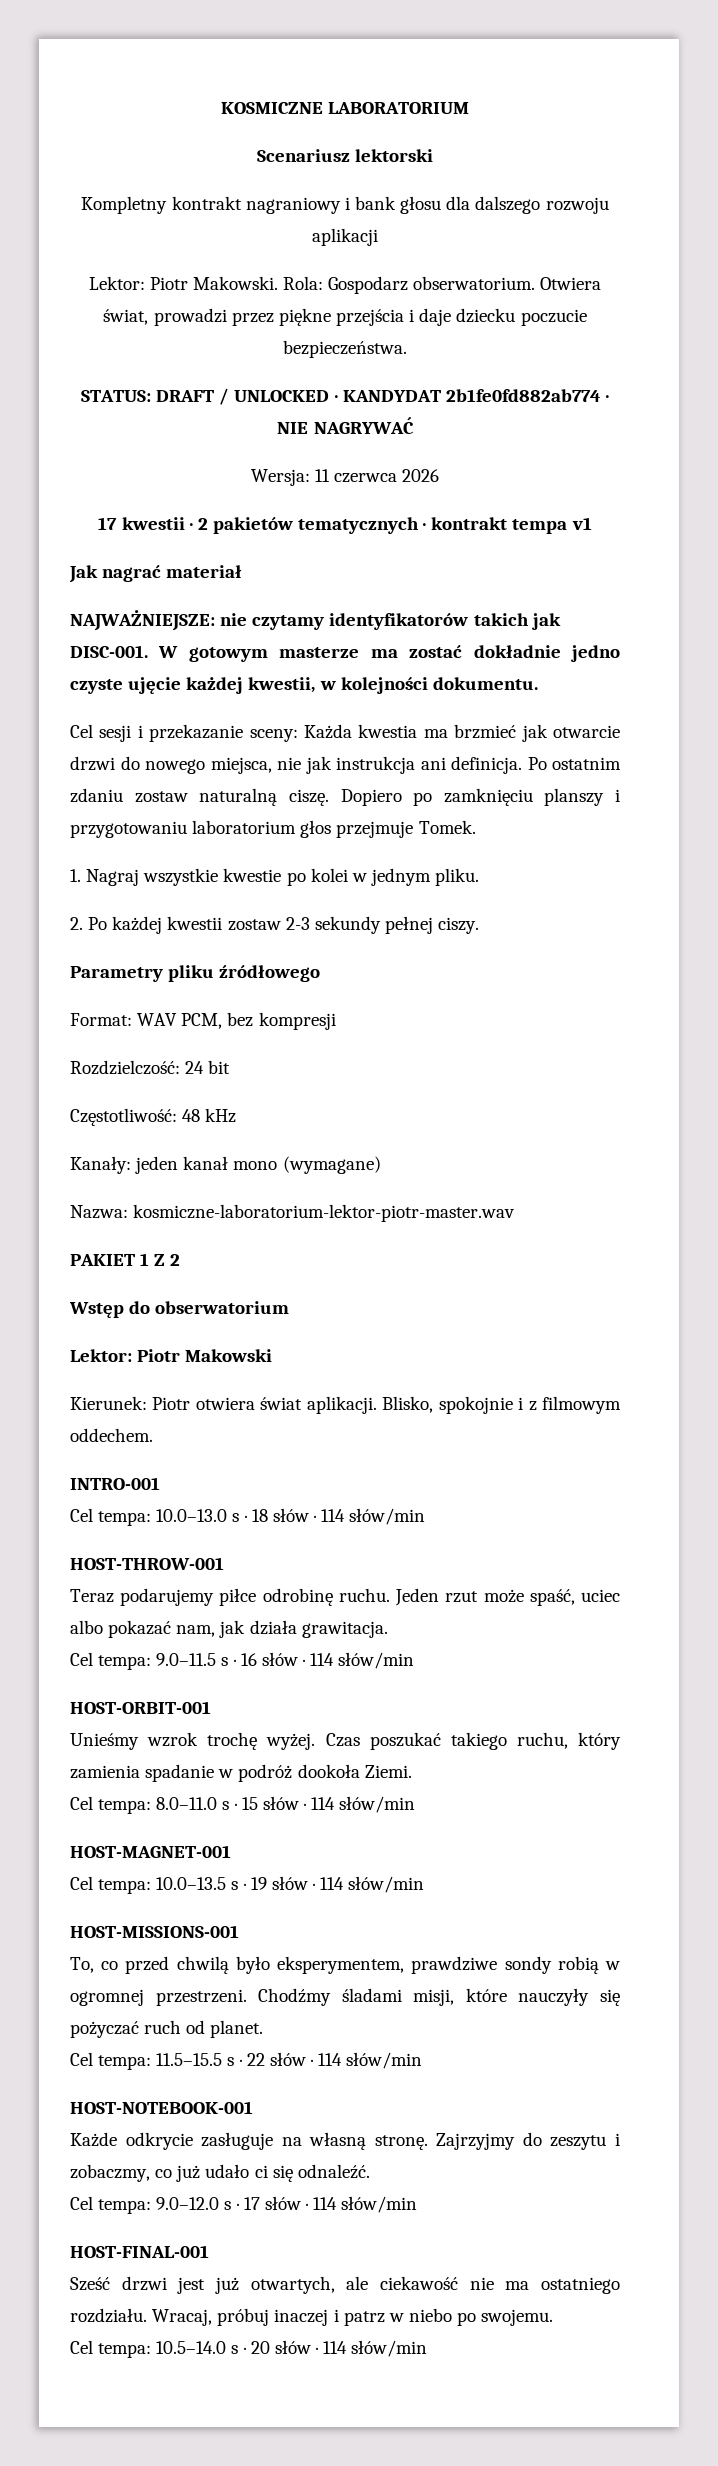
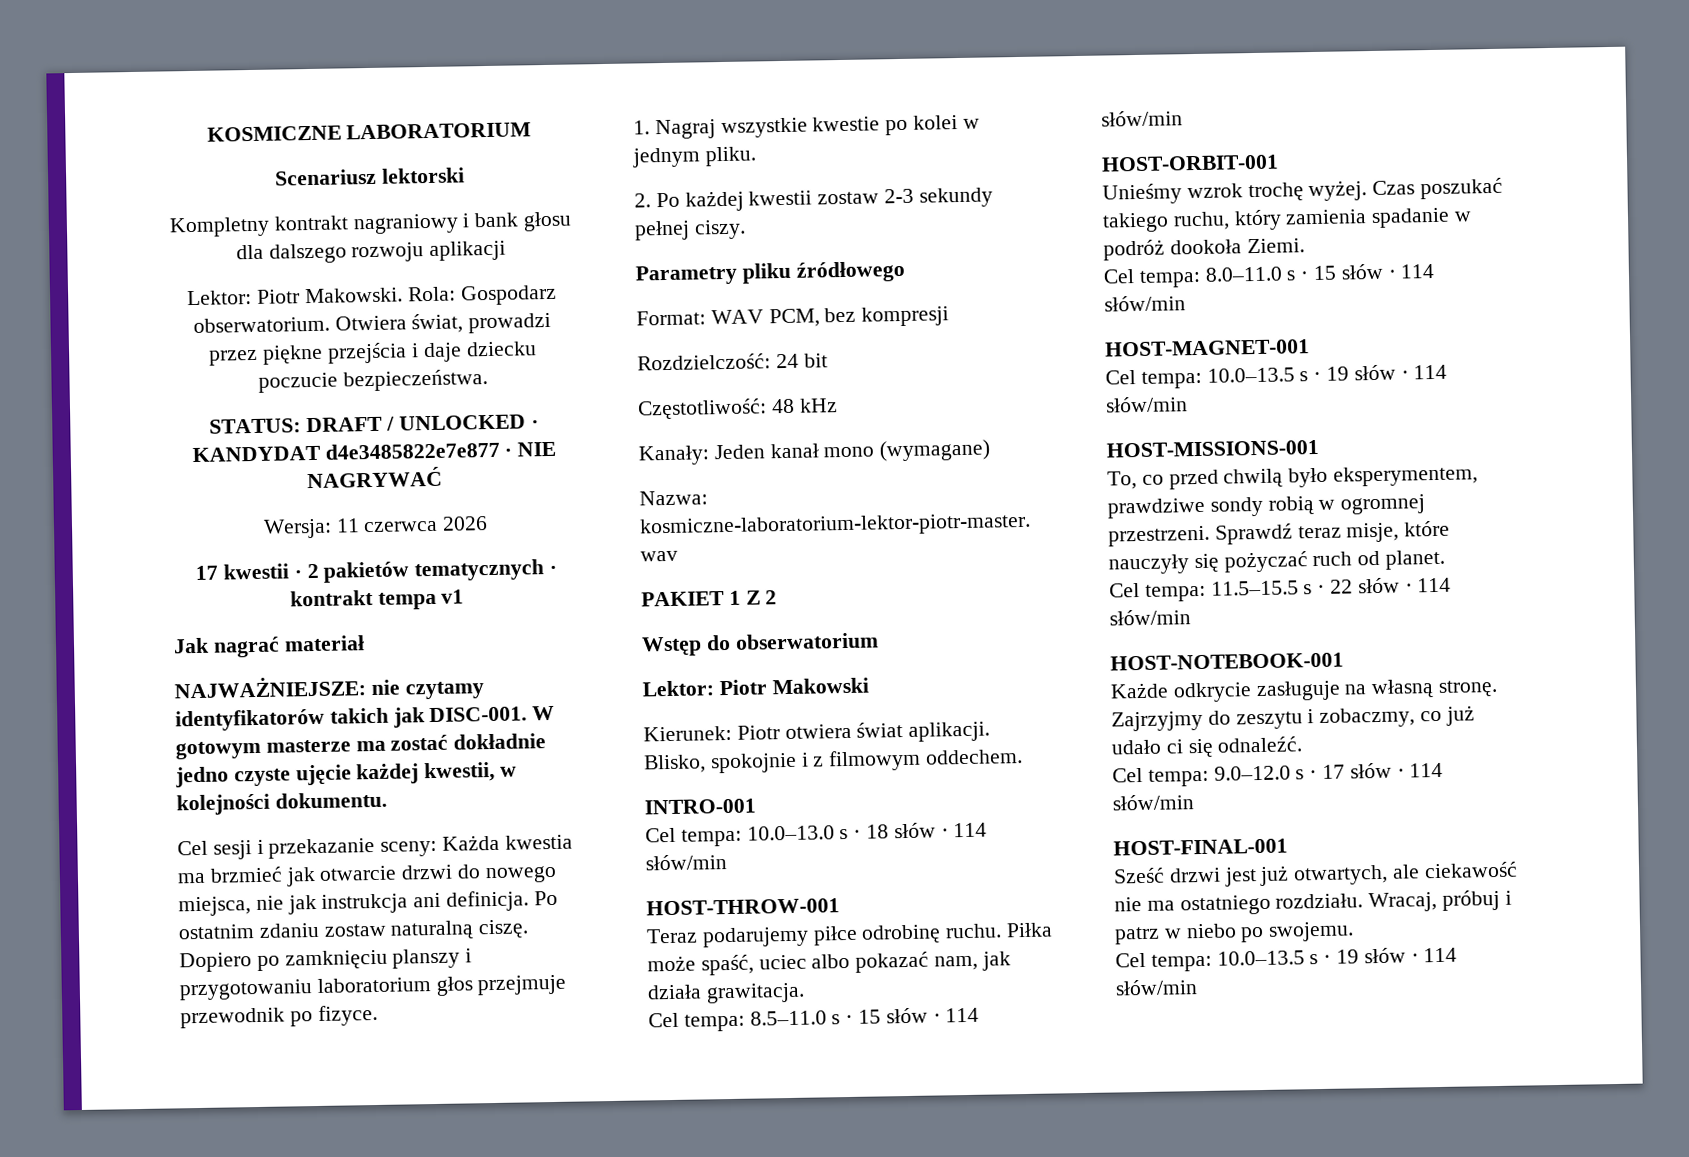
- STATUS: DRAFT / UNLOCKED · KANDYDAT 2b1fe0fd882ab774 · NIE NAGRYWAĆ
+ STATUS: DRAFT / UNLOCKED · KANDYDAT d4e3485822e7e877 · NIE NAGRYWAĆ
- Dopiero po zamknięciu planszy i przygotowaniu laboratorium głos przejmuje Tomek.
+ Dopiero po zamknięciu planszy i przygotowaniu laboratorium głos przejmuje przewodnik po fizyce.
- Kanały: jeden kanał mono (wymagane)
+ Kanały: Jeden kanał mono (wymagane)
- Jeden rzut może spaść, uciec albo pokazać nam, jak działa grawitacja.
+ Piłka może spaść, uciec albo pokazać nam, jak działa grawitacja.
- Cel tempa: 9.0–11.5 s · 16 słów · 114 słów/min
+ Cel tempa: 8.5–11.0 s · 15 słów · 114 słów/min
- Chodźmy śladami misji, które nauczyły się pożyczać ruch od planet.
+ Sprawdź teraz misje, które nauczyły się pożyczać ruch od planet.
- Wracaj, próbuj inaczej i patrz w niebo po swojemu.
- Cel tempa: 10.5–14.0 s · 20 słów · 114 słów/min
+ Wracaj, próbuj i patrz w niebo po swojemu.
+ Cel tempa: 10.0–13.5 s · 19 słów · 114 słów/min

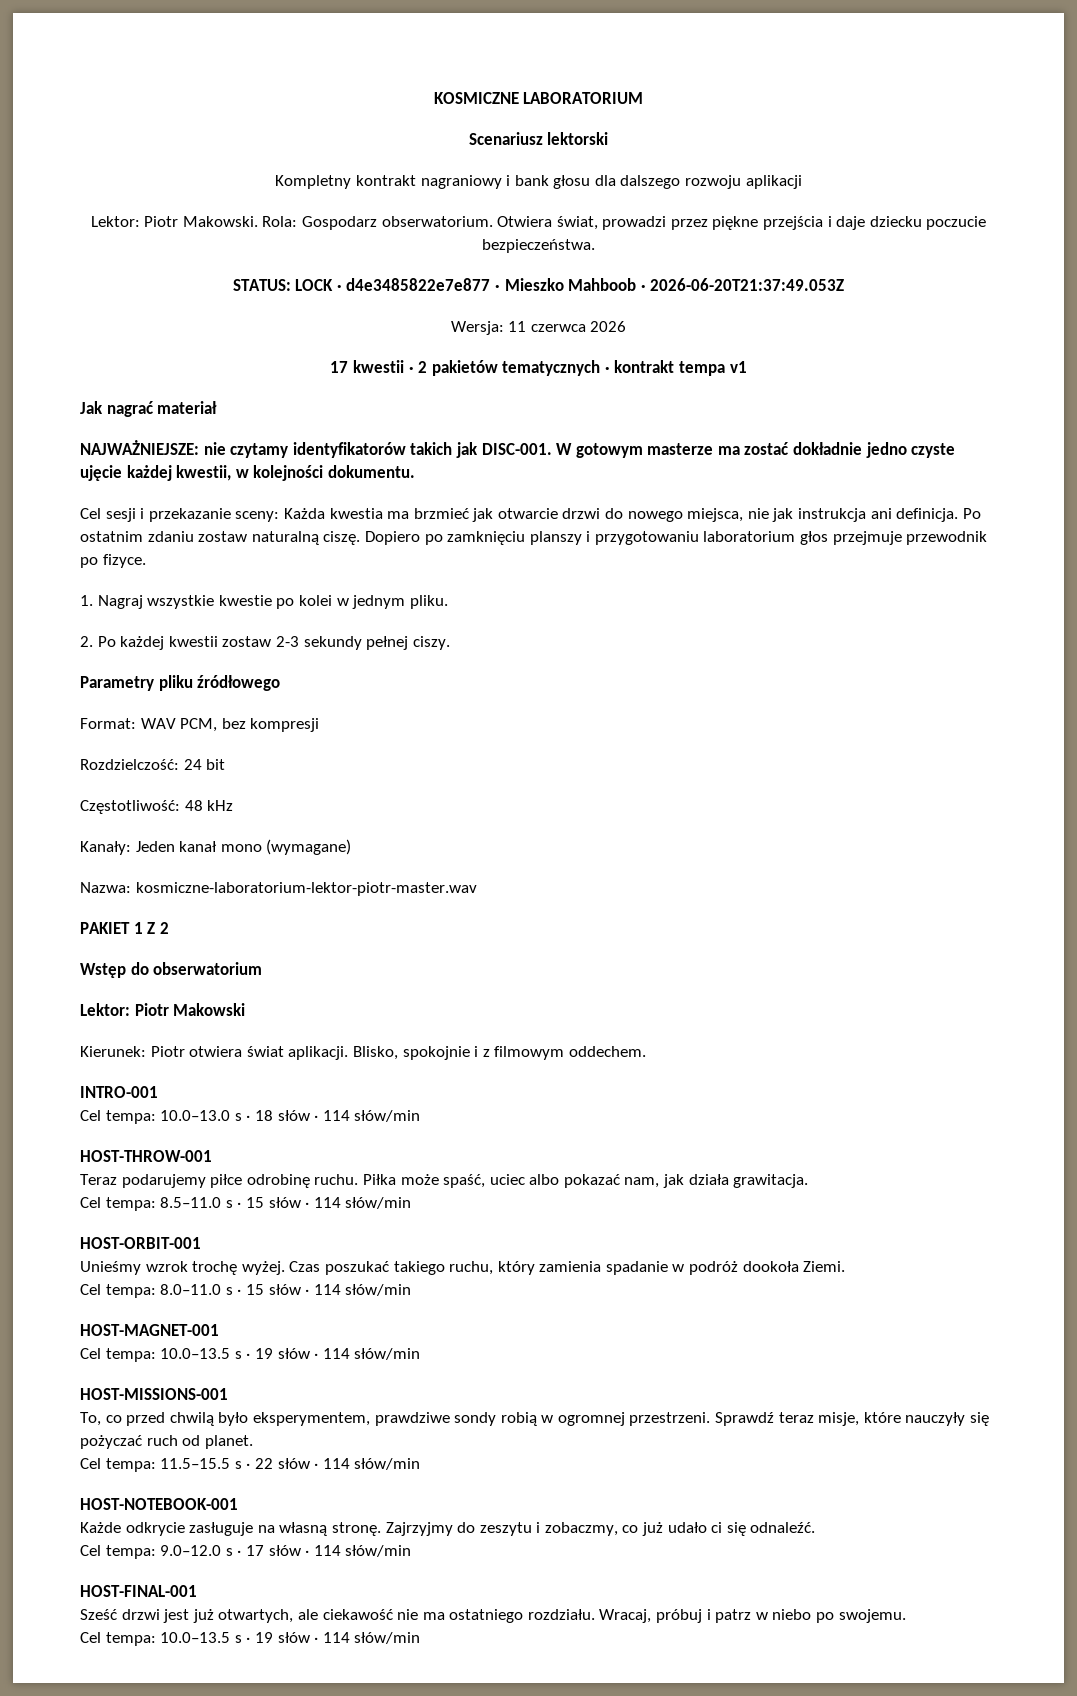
- STATUS: DRAFT / UNLOCKED · KANDYDAT d4e3485822e7e877 · NIE NAGRYWAĆ
+ STATUS: LOCK · d4e3485822e7e877 · Mieszko Mahboob · 2026-06-20T21:37:49.053Z

